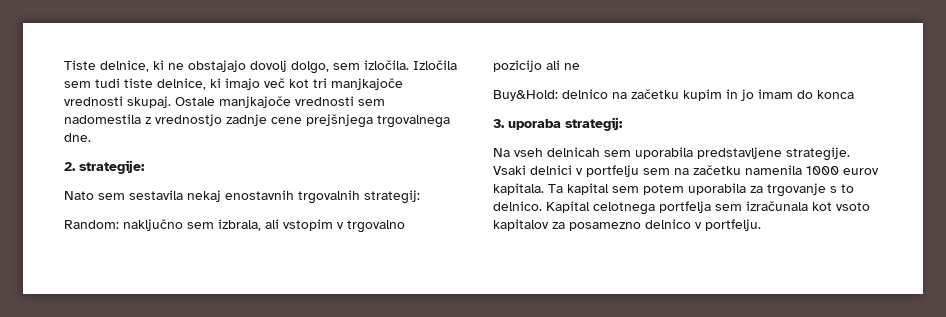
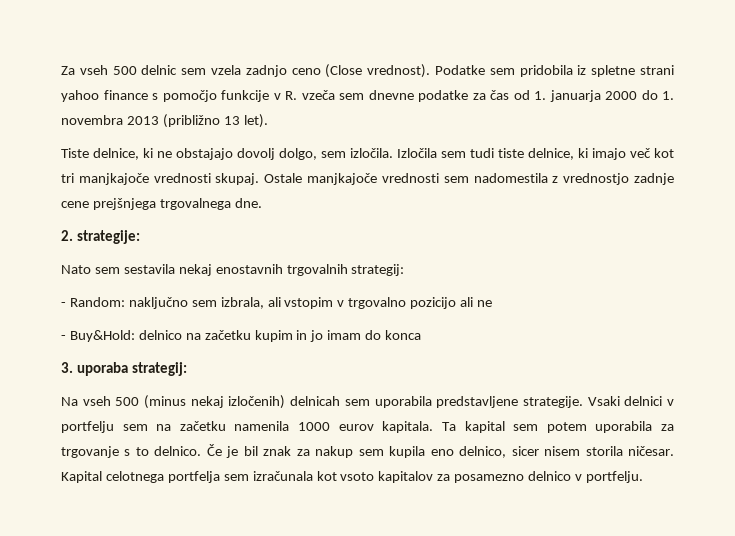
+ Za vseh 500 delnic sem vzela zadnjo ceno (Close vrednost). Podatke sem pridobila iz spletne strani yahoo finance s pomočjo funkcije v R. vzeča sem dnevne podatke za čas od 1. januarja 2000 do 1. novembra 2013 (približno 13 let).
- Random: naključno sem izbrala, ali vstopim v trgovalno pozicijo ali ne
+ - Random: naključno sem izbrala, ali vstopim v trgovalno pozicijo ali ne
- Buy&Hold: delnico na začetku kupim in jo imam do konca
+ - Buy&Hold: delnico na začetku kupim in jo imam do konca
- Na vseh delnicah sem uporabila predstavljene strategije.
+ Na vseh 500 (minus nekaj izločenih) delnicah sem uporabila predstavljene strategije.
+ Če je bil znak za nakup sem kupila eno delnico, sicer nisem storila ničesar.

